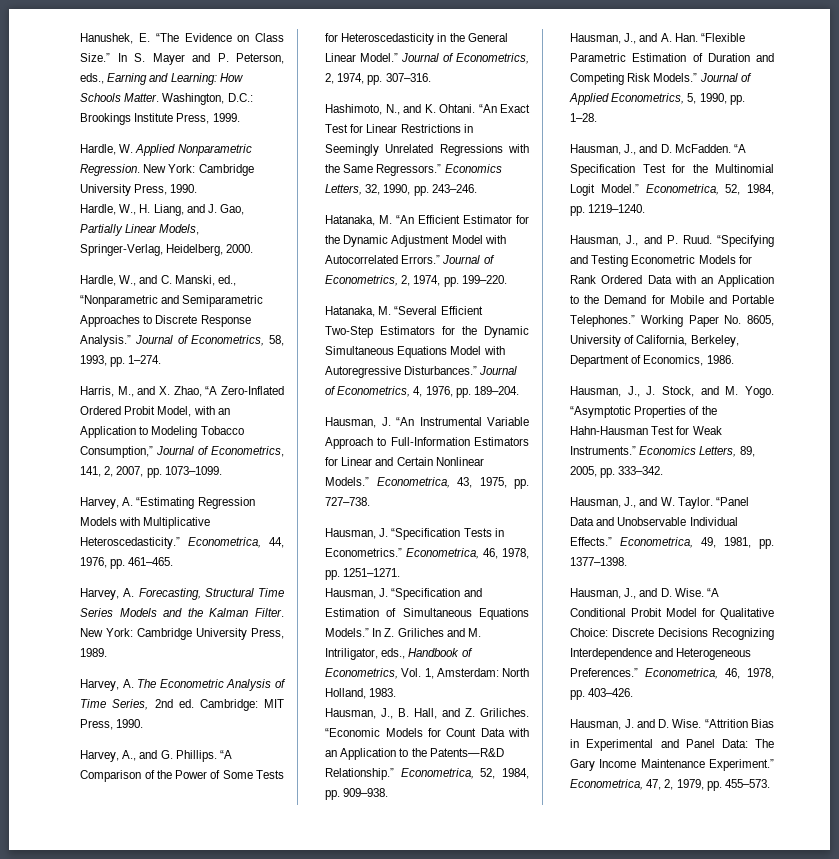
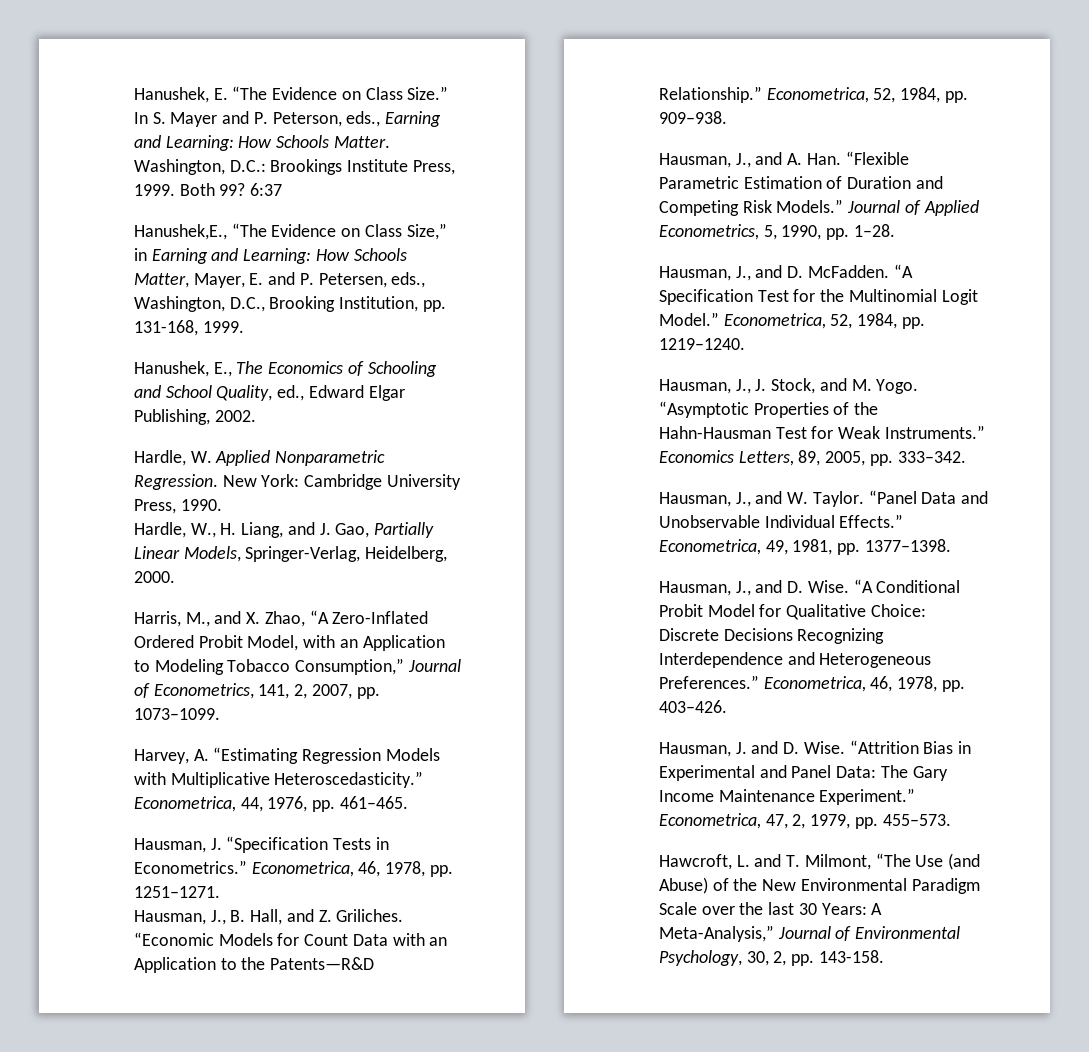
+ Both 99? 6:37
+ Hanushek,E., “The Evidence on Class Size,” in Earning and Learning: How Schools Matter, Mayer, E. and P. Petersen, eds., Washington, D.C., Brooking Institution, pp. 131-168, 1999.
+ Hanushek, E., The Economics of Schooling and School Quality, ed., Edward Elgar Publishing, 2002.
- Hardle, W., and C. Manski, ed., “Nonparametric and Semiparametric Approaches to Discrete Response Analysis.” Journal of Econometrics, 58, 1993, pp. 1–274.
- Harvey, A. Forecasting, Structural Time Series Models and the Kalman Filter. New York: Cambridge University Press, 1989.
- Harvey, A. The Econometric Analysis of Time Series, 2nd ed. Cambridge: MIT Press, 1990.
- Harvey, A., and G. Phillips. “A Comparison of the Power of Some Tests for Heteroscedasticity in the General Linear Model.” Journal of Econometrics, 2, 1974, pp. 307–316.
- Hashimoto, N., and K. Ohtani. “An Exact Test for Linear Restrictions in Seemingly Unrelated Regressions with the Same Regressors.” Economics Letters, 32, 1990, pp. 243–246.
- Hatanaka, M. “An Efficient Estimator for the Dynamic Adjustment Model with Autocorrelated Errors.” Journal of Econometrics, 2, 1974, pp. 199–220.
- Hatanaka, M. “Several Efficient Two-Step Estimators for the Dynamic Simultaneous Equations Model with Autoregressive Disturbances.” Journal of Econometrics, 4, 1976, pp. 189–204.
- Hausman, J. “An Instrumental Variable Approach to Full-Information Estimators for Linear and Certain Nonlinear Models.” Econometrica, 43, 1975, pp. 727–738.
- Hausman, J. “Specification and Estimation of Simultaneous Equations Models.” In Z. Griliches and M. Intriligator, eds., Handbook of Econometrics, Vol. 1, Amsterdam: North Holland, 1983.
- Hausman, J., and P. Ruud. “Specifying and Testing Econometric Models for Rank Ordered Data with an Application to the Demand for Mobile and Portable Telephones.” Working Paper No. 8605, University of California, Berkeley, Department of Economics, 1986.
+ Hawcroft, L. and T. Milmont, “The Use (and Abuse) of the New Environmental Paradigm Scale over the last 30 Years: A Meta-Analysis,” Journal of Environmental Psychology, 30, 2, pp. 143-158.

